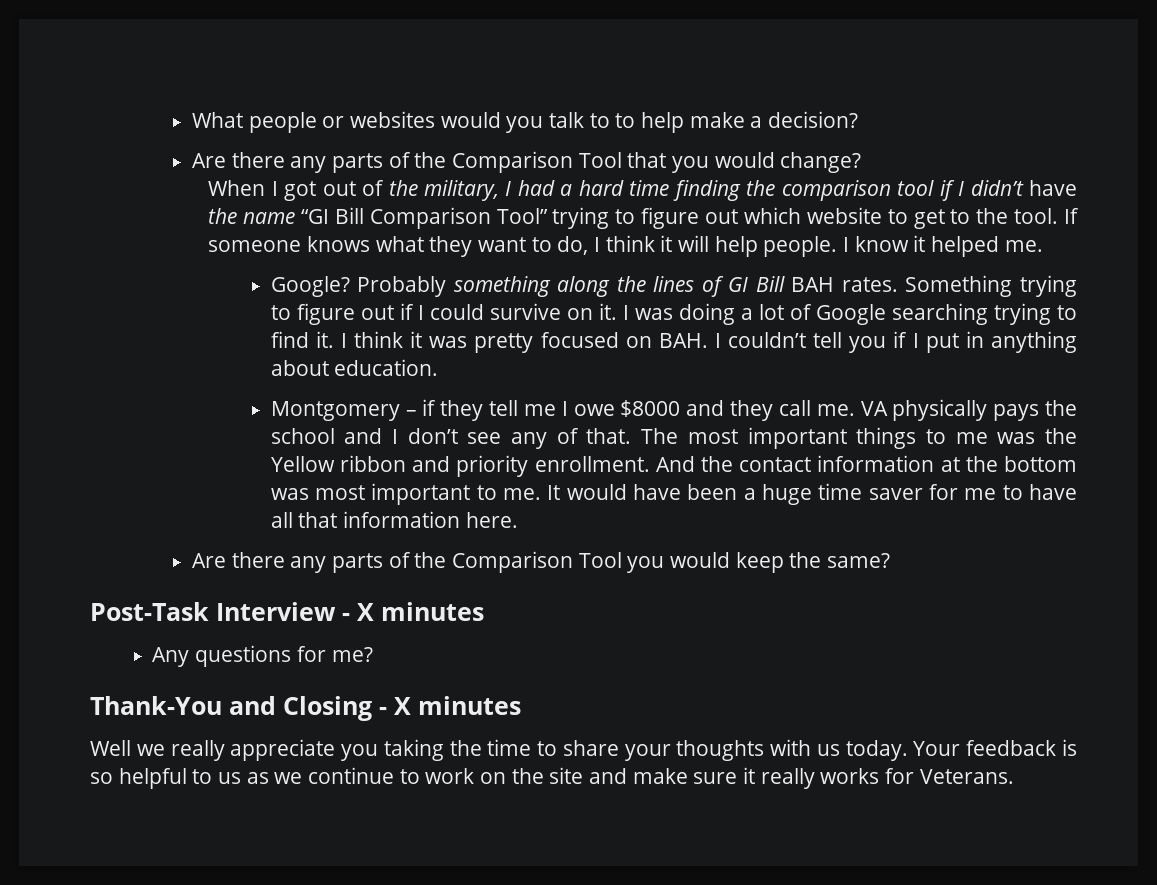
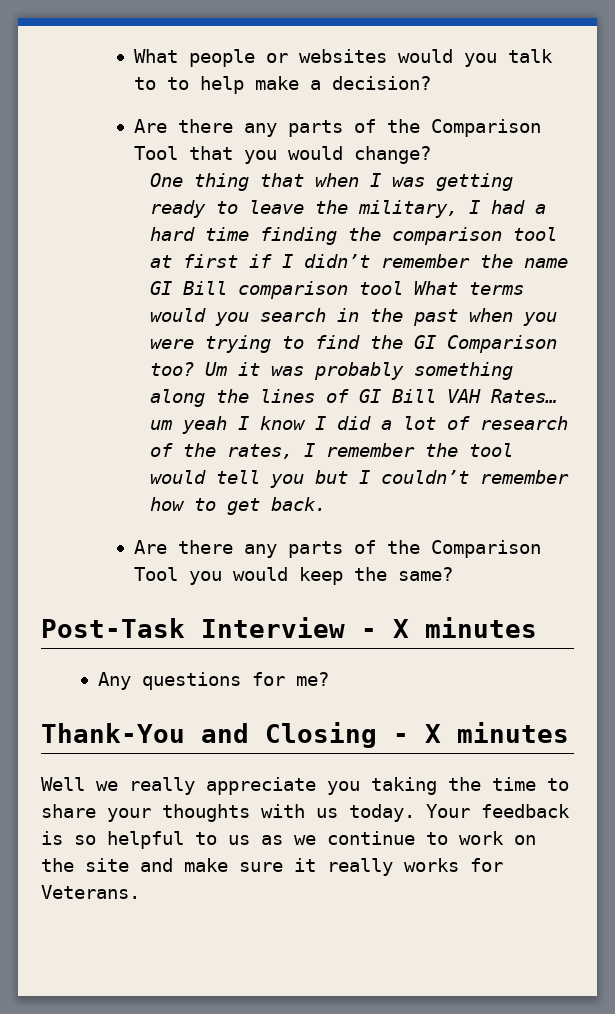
- When I got out of the military, I had a hard time finding the comparison tool if I didn’t have the name “GI Bill Comparison Tool” trying to figure out which website to get to the tool. If someone knows what they want to do, I think it will help people. I know it helped me.
- Google? Probably something along the lines of GI Bill BAH rates. Something trying to figure out if I could survive on it. I was doing a lot of Google searching trying to find it. I think it was pretty focused on BAH. I couldn’t tell you if I put in anything about education.
- Montgomery – if they tell me I owe $8000 and they call me. VA physically pays the school and I don’t see any of that. The most important things to me was the Yellow ribbon and priority enrollment. And the contact information at the bottom was most important to me. It would have been a huge time saver for me to have all that information here.
+ One thing that when I was getting ready to leave the military, I had a hard time finding the comparison tool at first if I didn’t remember the name GI Bill comparison tool What terms would you search in the past when you were trying to find the GI Comparison too? Um it was probably something along the lines of GI Bill VAH Rates… um yeah I know I did a lot of research of the rates, I remember the tool would tell you but I couldn’t remember how to get back.

